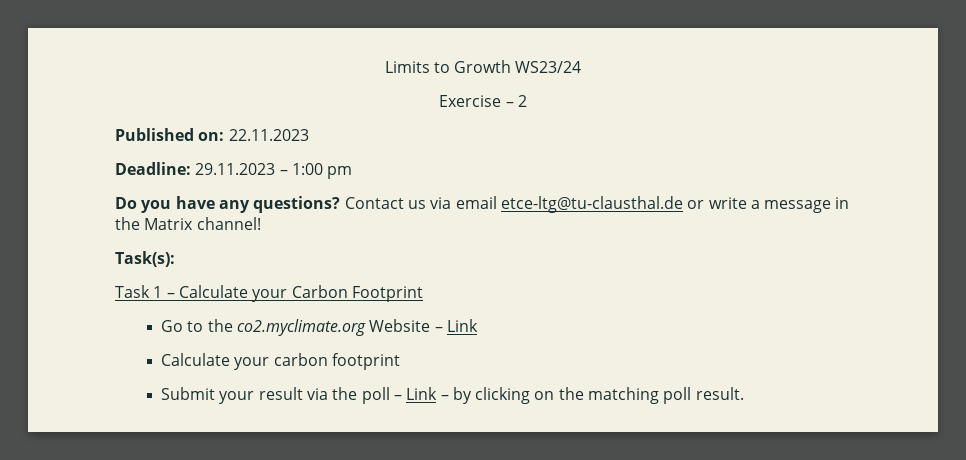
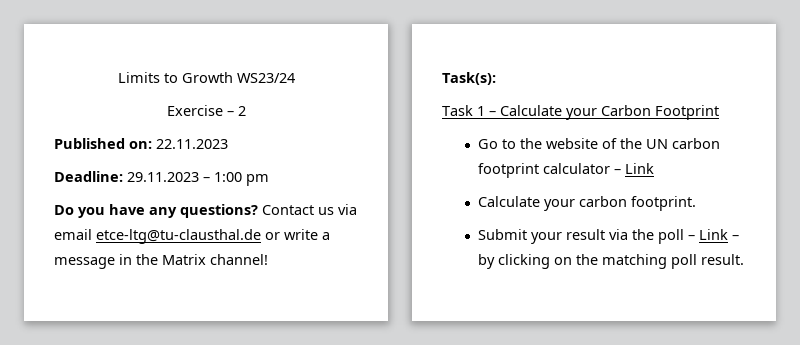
- Go to the co2.myclimate.org Website – Link
+ Go to the website of the UN carbon footprint calculator – Link
- Calculate your carbon footprint
+ Calculate your carbon footprint.

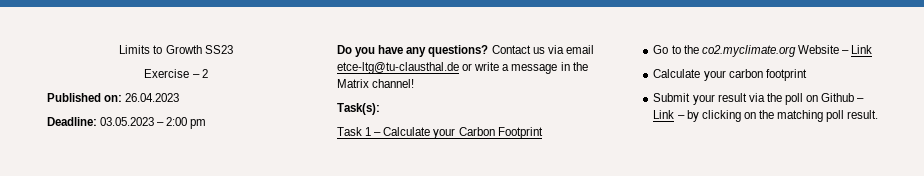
- Limits to Growth WS23/24
+ Limits to Growth SS23
- Published on: 22.11.2023
+ Published on: 26.04.2023
- Deadline: 29.11.2023 – 1:00 pm
+ Deadline: 03.05.2023 – 2:00 pm
- Go to the website of the UN carbon footprint calculator – Link
+ Go to the co2.myclimate.org Website – Link
- Calculate your carbon footprint.
+ Calculate your carbon footprint
- Submit your result via the poll – Link – by clicking on the matching poll result.
+ Submit your result via the poll on Github – Link – by clicking on the matching poll result.

